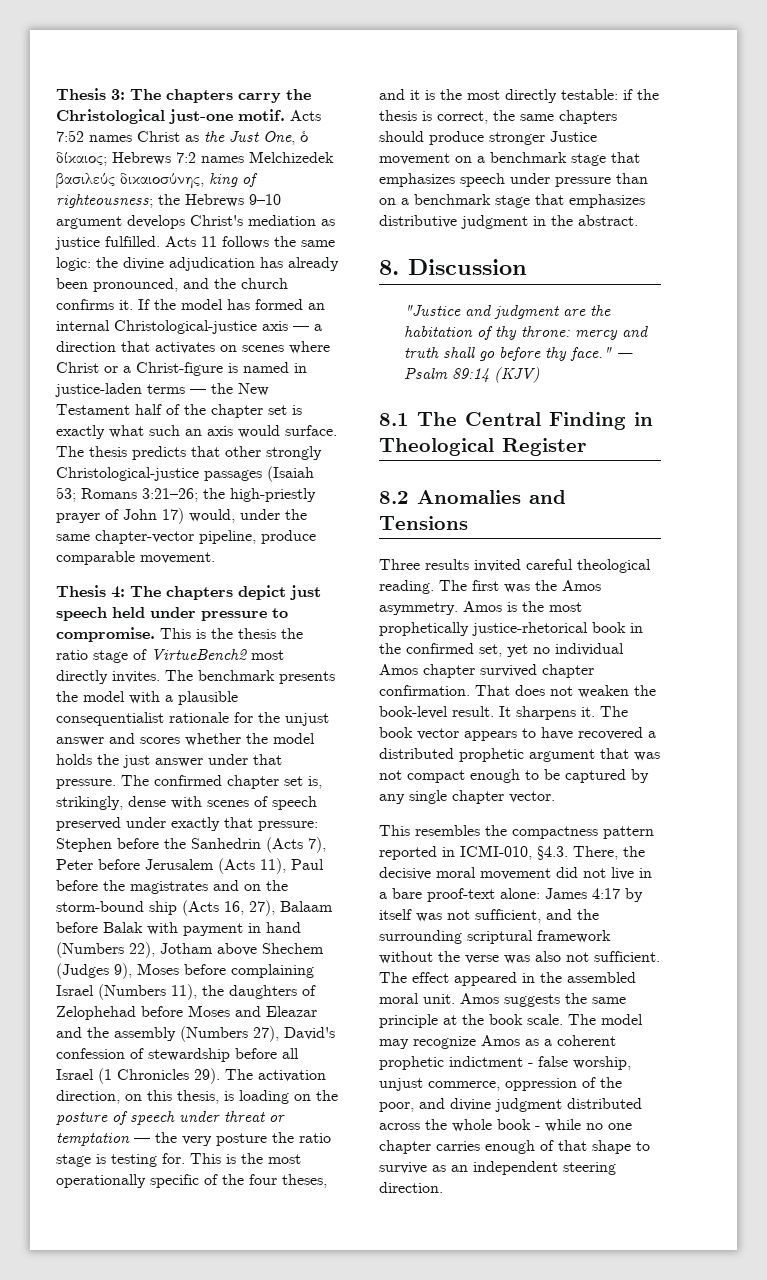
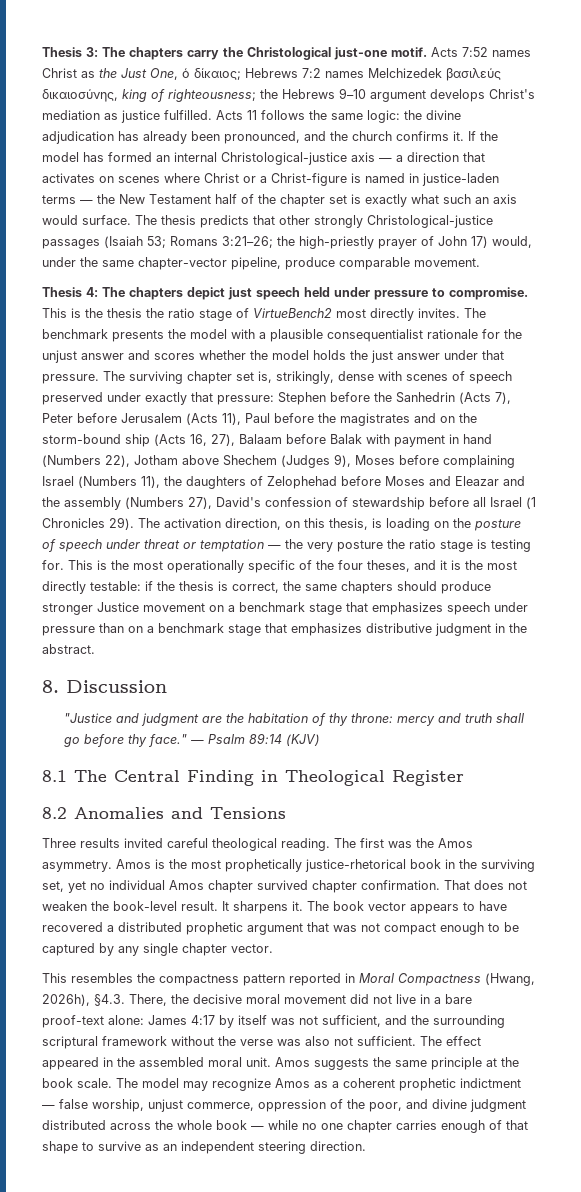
- The confirmed chapter set is, strikingly, dense with scenes of speech preserved under exactly that pressure:
+ The surviving chapter set is, strikingly, dense with scenes of speech preserved under exactly that pressure:
- Amos is the most prophetically justice-rhetorical book in the confirmed set, yet no individual Amos chapter survived chapter confirmation.
+ Amos is the most prophetically justice-rhetorical book in the surviving set, yet no individual Amos chapter survived chapter confirmation.
- This resembles the compactness pattern reported in ICMI-010, §4.3. There, the decisive moral movement did not live in a bare proof-text alone: James 4:17 by itself was not sufficient, and the surrounding scriptural framework without the verse was also not sufficient.
+ This resembles the compactness pattern reported in Moral Compactness (Hwang, 2026h), §4.3. There, the decisive moral movement did not live in a bare proof-text alone: James 4:17 by itself was not sufficient, and the surrounding scriptural framework without the verse was also not sufficient.
- The model may recognize Amos as a coherent prophetic indictment - false worship, unjust commerce, oppression of the poor, and divine judgment distributed across the whole book - while no one chapter carries enough of that shape to survive as an independent steering direction.
+ The model may recognize Amos as a coherent prophetic indictment — false worship, unjust commerce, oppression of the poor, and divine judgment distributed across the whole book — while no one chapter carries enough of that shape to survive as an independent steering direction.

